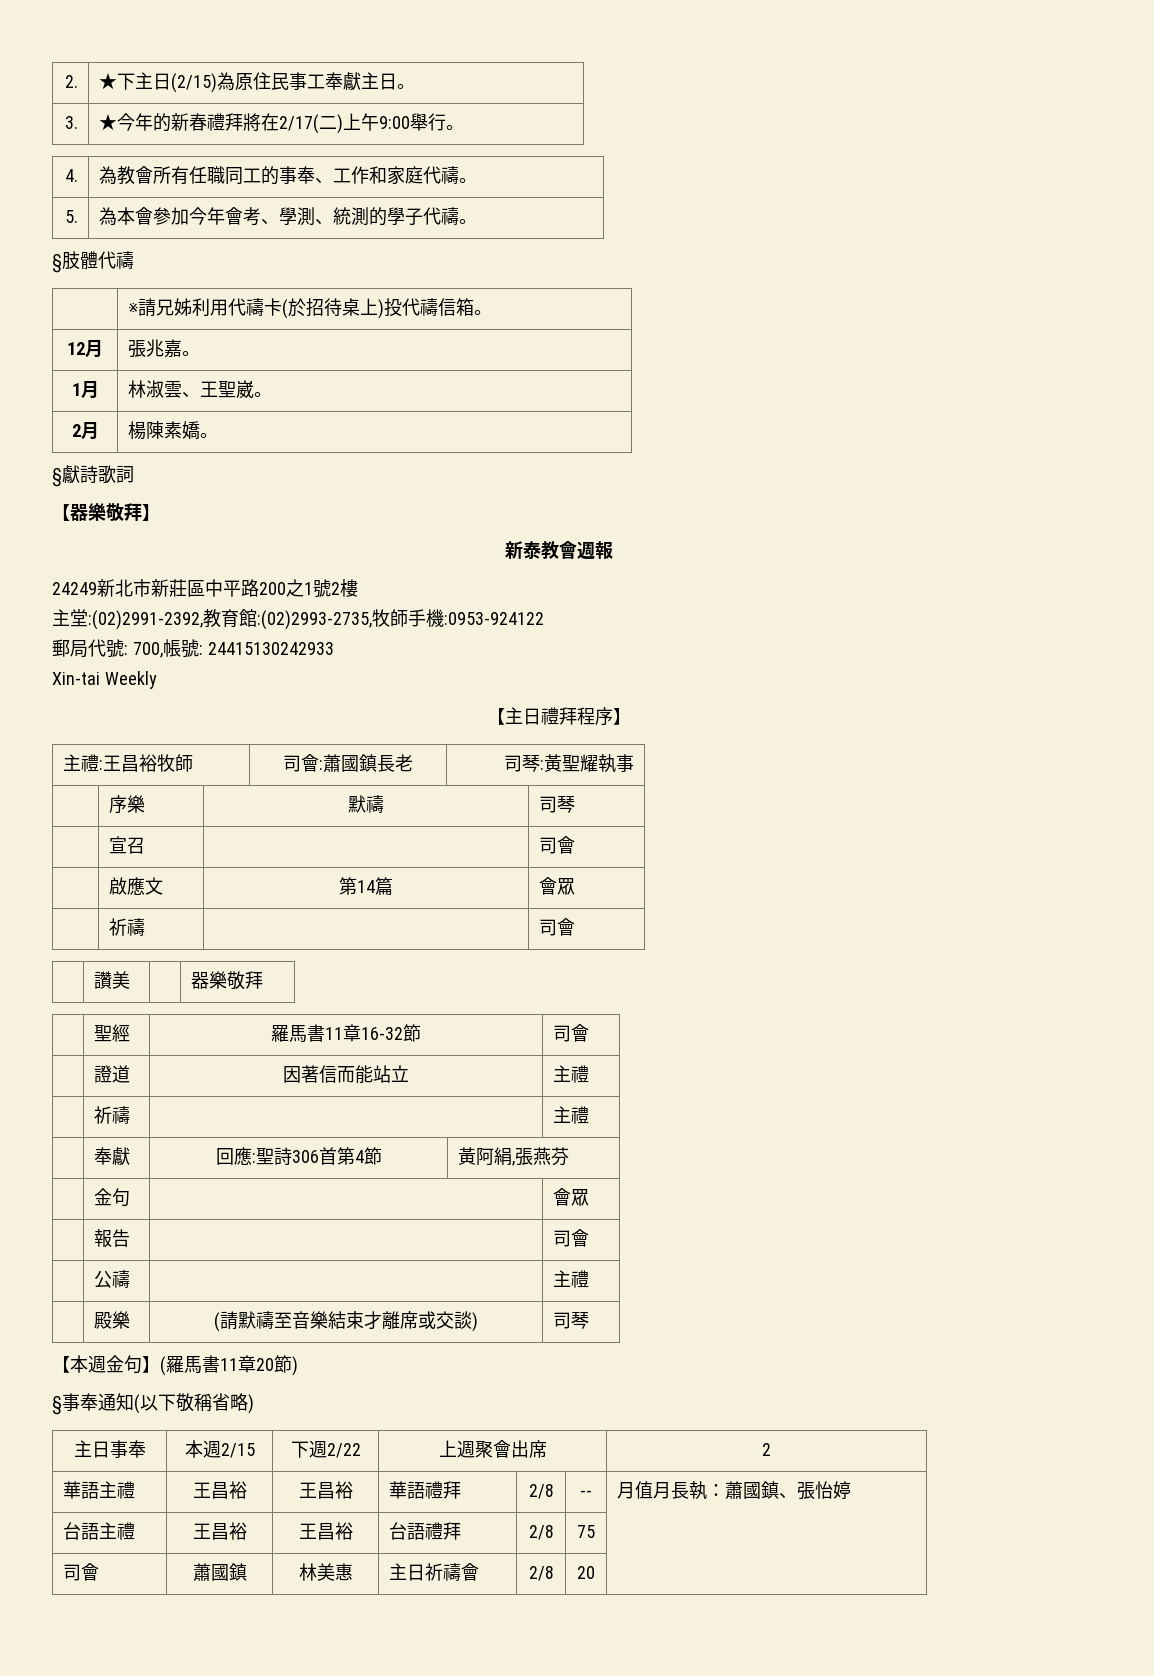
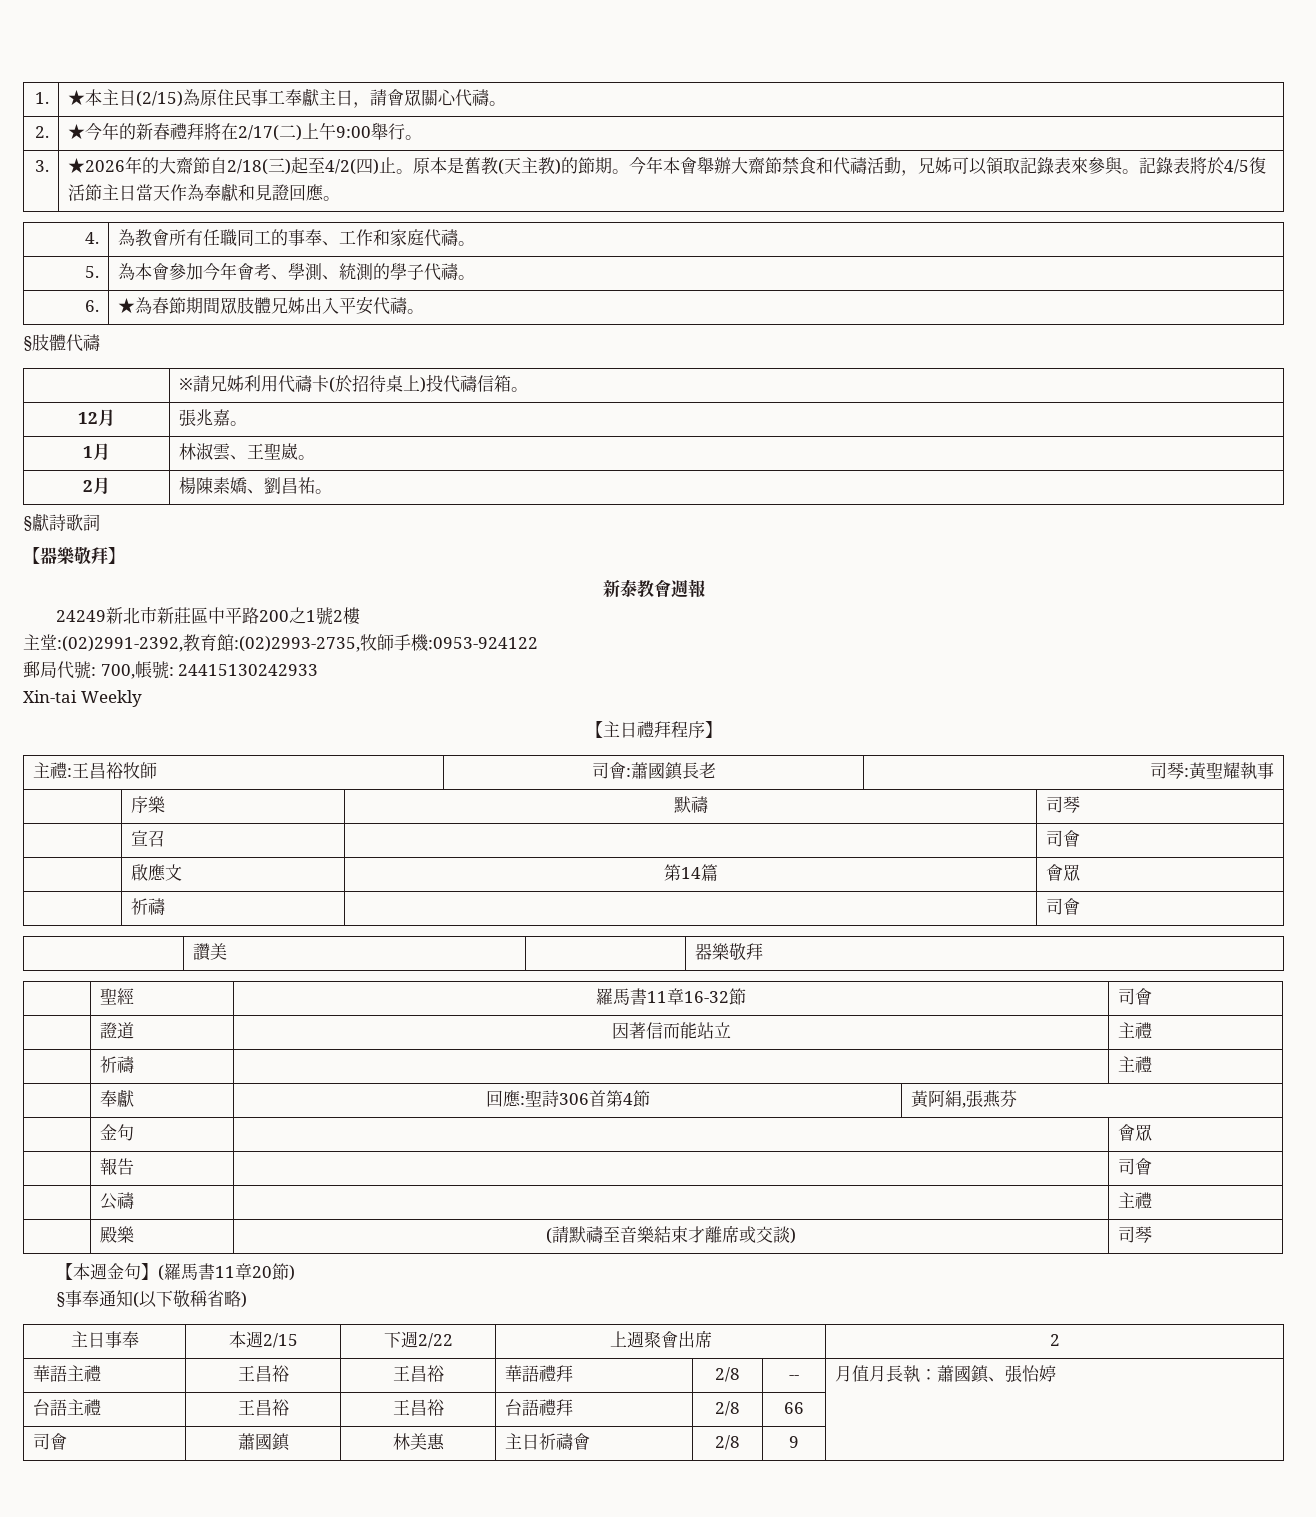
- 2. | ★下主日(2/15)為原住民事工奉獻主日。
- 3. | ★今年的新春禮拜將在2/17(二)上午9:00舉行。
+ 1. | ★本主日(2/15)為原住民事工奉獻主日，請會眾關心代禱。
+ 2. | ★今年的新春禮拜將在2/17(二)上午9:00舉行。
+ 3. | ★2026年的大齋節自2/18(三)起至4/2(四)止。原本是舊教(天主教)的節期。今年本會舉辦大齋節禁食和代禱活動，兄姊可以領取記錄表來參與。記錄表將於4/5復活節主日當天作為奉獻和見證回應。
+ 6. | ★為春節期間眾肢體兄姊出入平安代禱。
- 2月 | 楊陳素嬌。
+ 2月 | 楊陳素嬌、劉昌祐。
- 台語主禮 | 王昌裕 | 王昌裕 | 台語禮拜 | 2/8 | 75 |
+ 台語主禮 | 王昌裕 | 王昌裕 | 台語禮拜 | 2/8 | 66 |
- 司會 | 蕭國鎮 | 林美惠 | 主日祈禱會 | 2/8 | 20 |
+ 司會 | 蕭國鎮 | 林美惠 | 主日祈禱會 | 2/8 | 9 |

